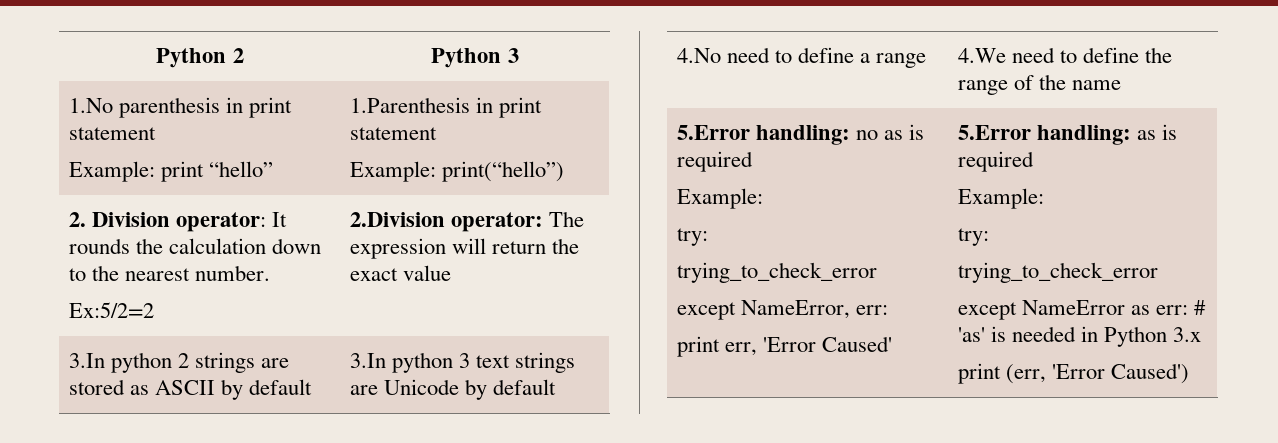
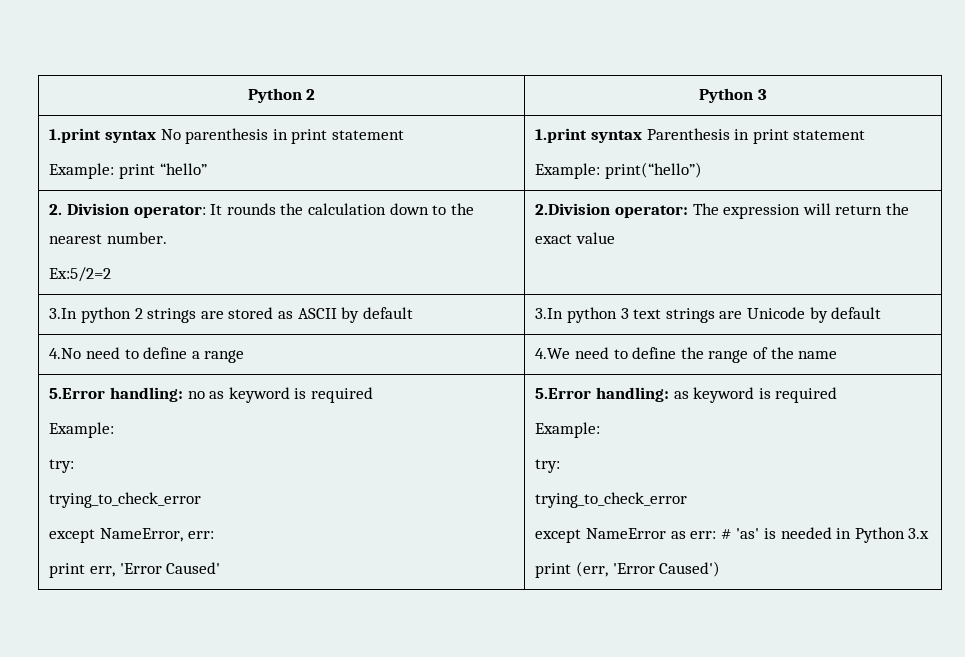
- 1.No parenthesis in print statement
- Example: print “hello” | 1.Parenthesis in print statement
+ 1.print syntax No parenthesis in print statement
+ Example: print “hello” | 1.print syntax Parenthesis in print statement
- 5.Error handling: no as is required
+ 5.Error handling: no as keyword is required
- 5.Error handling: as is required
+ 5.Error handling: as keyword is required

